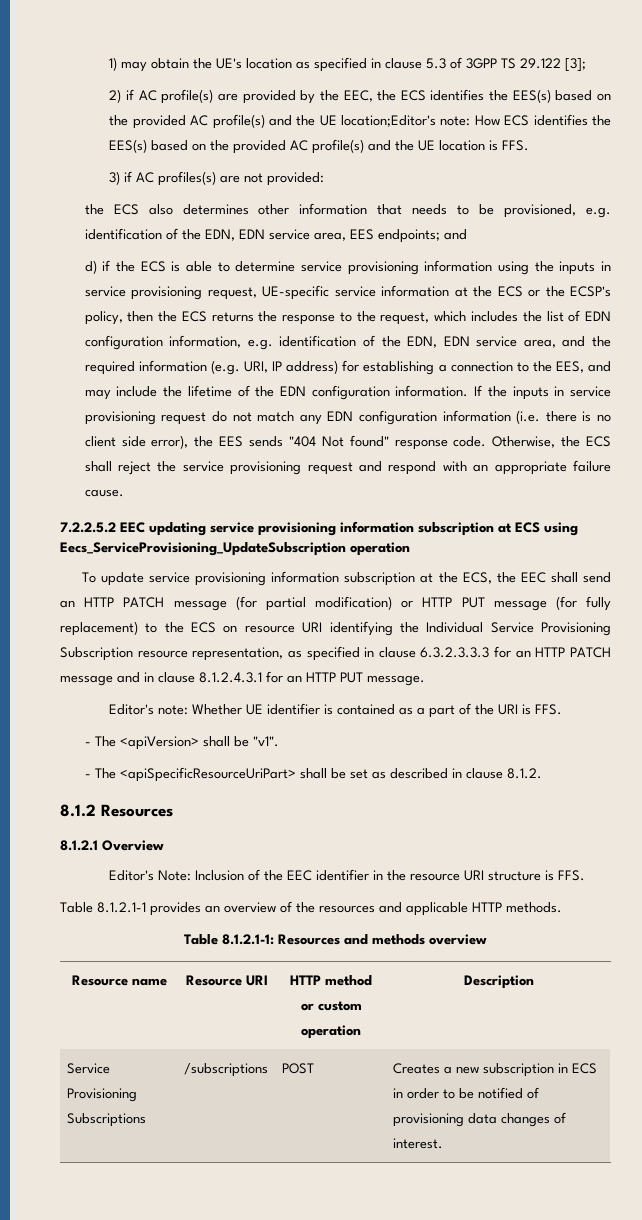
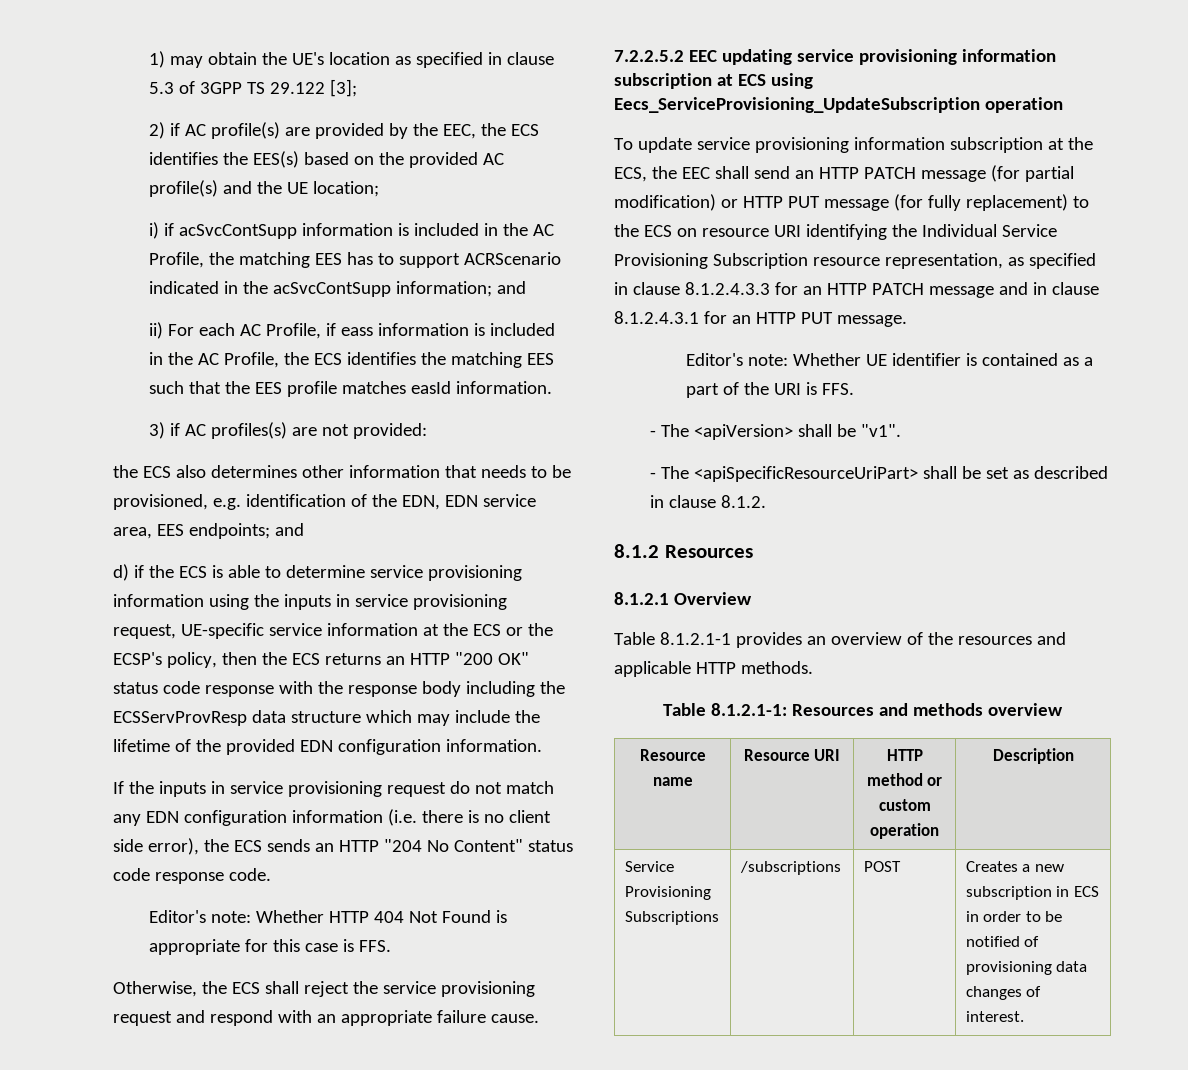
- 2) if AC profile(s) are provided by the EEC, the ECS identifies the EES(s) based on the provided AC profile(s) and the UE location;Editor's note: How ECS identifies the EES(s) based on the provided AC profile(s) and the UE location is FFS.
+ 2) if AC profile(s) are provided by the EEC, the ECS identifies the EES(s) based on the provided AC profile(s) and the UE location;
+ i) if acSvcContSupp information is included in the AC Profile, the matching EES has to support ACRScenario indicated in the acSvcContSupp information; and
+ ii) For each AC Profile, if eass information is included in the AC Profile, the ECS identifies the matching EES such that the EES profile matches easId information.
- d) if the ECS is able to determine service provisioning information using the inputs in service provisioning request, UE-specific service information at the ECS or the ECSP's policy, then the ECS returns the response to the request, which includes the list of EDN configuration information, e.g. identification of the EDN, EDN service area, and the required information (e.g. URI, IP address) for establishing a connection to the EES, and may include the lifetime of the EDN configuration information. If the inputs in service provisioning request do not match any EDN configuration information (i.e. there is no client side error), the EES sends "404 Not found" response code. Otherwise, the ECS shall reject the service provisioning request and respond with an appropriate failure cause.
+ d) if the ECS is able to determine service provisioning information using the inputs in service provisioning request, UE-specific service information at the ECS or the ECSP's policy, then the ECS returns an HTTP "200 OK" status code response with the response body including the ECSServProvResp data structure which may include the lifetime of the provided EDN configuration information.
+ If the inputs in service provisioning request do not match any EDN configuration information (i.e. there is no client side error), the ECS sends an HTTP "204 No Content" status code response code.
+ Editor's note: Whether HTTP 404 Not Found is appropriate for this case is FFS.
+ Otherwise, the ECS shall reject the service provisioning request and respond with an appropriate failure cause.
- To update service provisioning information subscription at the ECS, the EEC shall send an HTTP PATCH message (for partial modification) or HTTP PUT message (for fully replacement) to the ECS on resource URI identifying the Individual Service Provisioning Subscription resource representation, as specified in clause 6.3.2.3.3.3 for an HTTP PATCH message and in clause 8.1.2.4.3.1 for an HTTP PUT message.
+ To update service provisioning information subscription at the ECS, the EEC shall send an HTTP PATCH message (for partial modification) or HTTP PUT message (for fully replacement) to the ECS on resource URI identifying the Individual Service Provisioning Subscription resource representation, as specified in clause 8.1.2.4.3.3 for an HTTP PATCH message and in clause 8.1.2.4.3.1 for an HTTP PUT message.
- Editor's Note: Inclusion of the EEC identifier in the resource URI structure is FFS.

